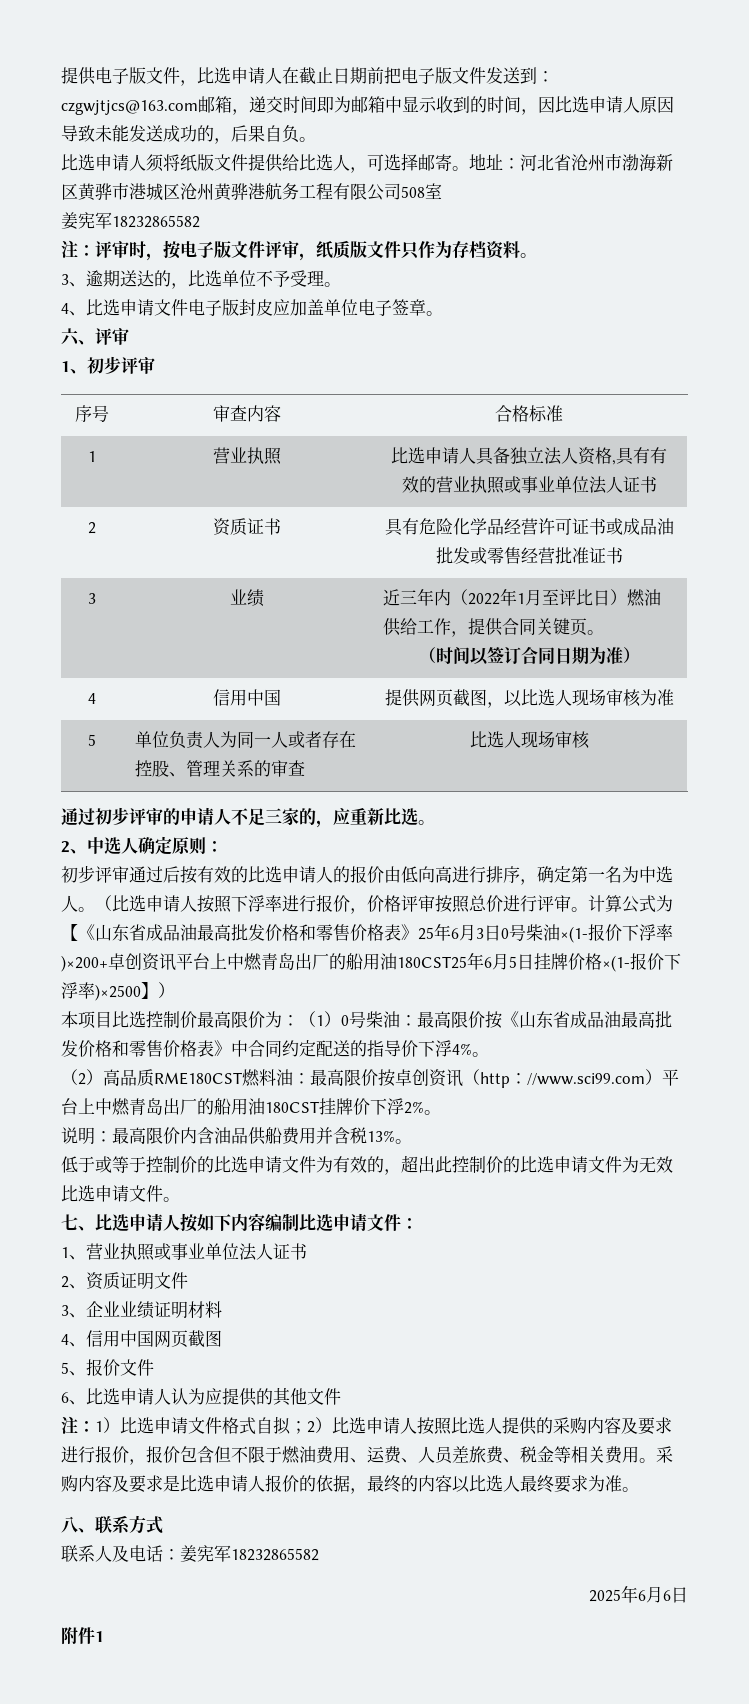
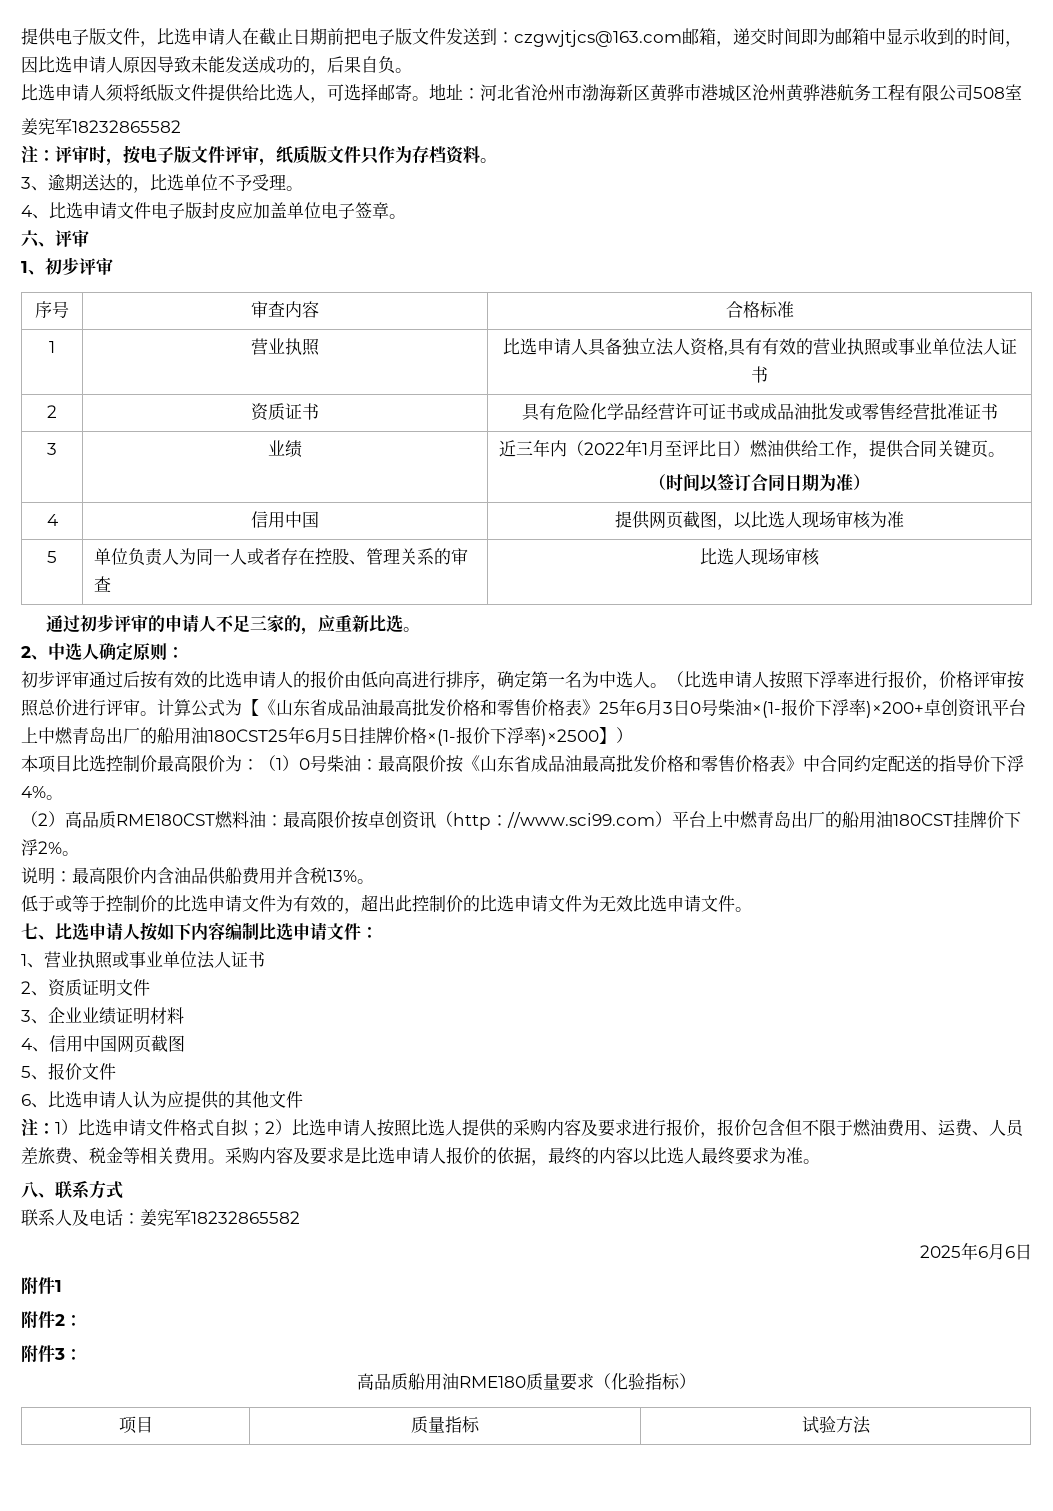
+ 附件2：
+ 附件3：
+ 高品质船用油RME180质量要求（化验指标）
+ 项目 | 质量指标 | 试验方法

